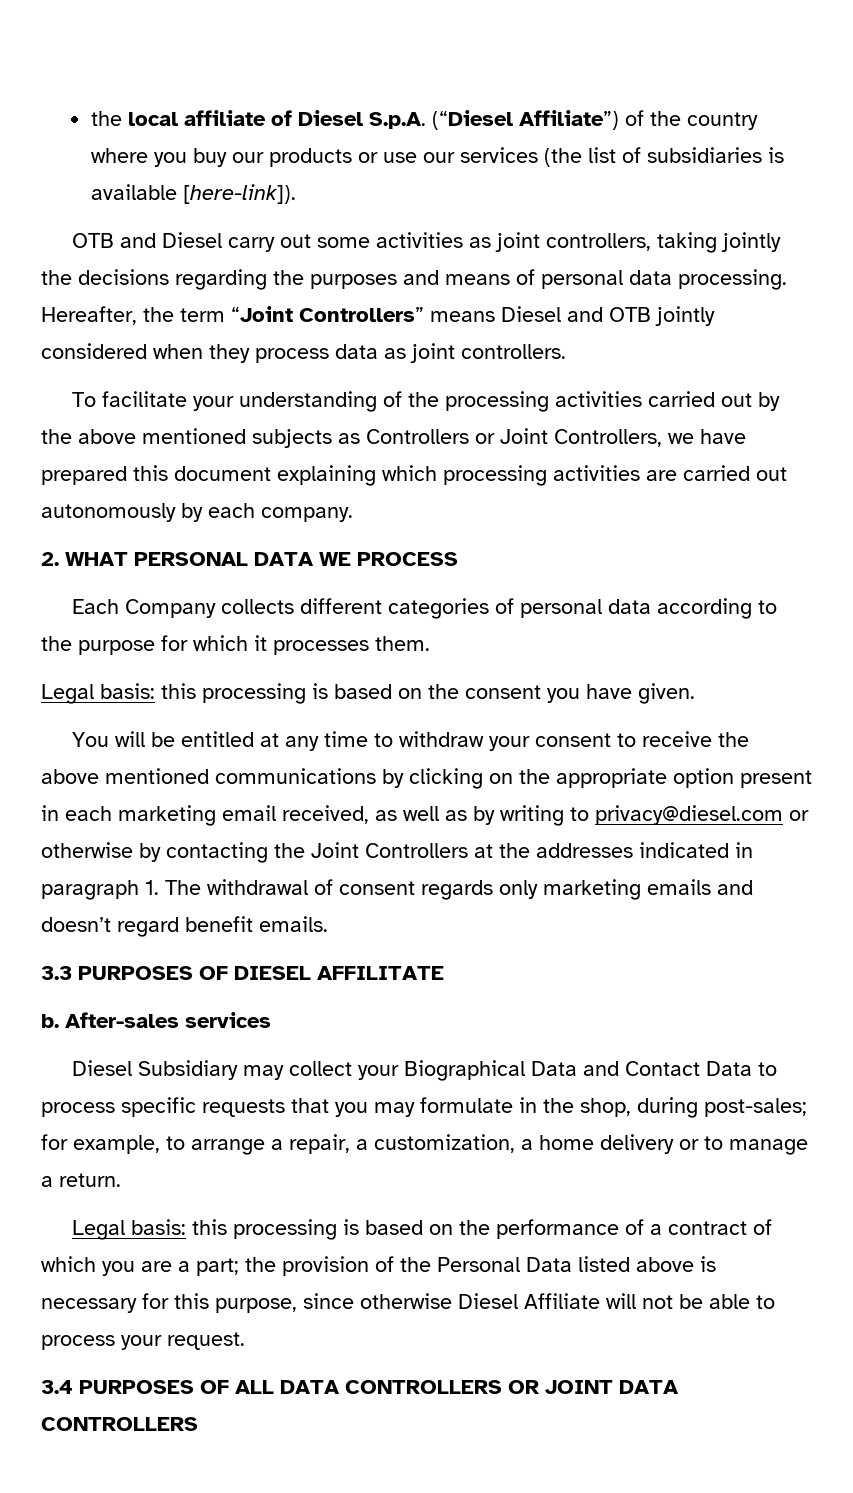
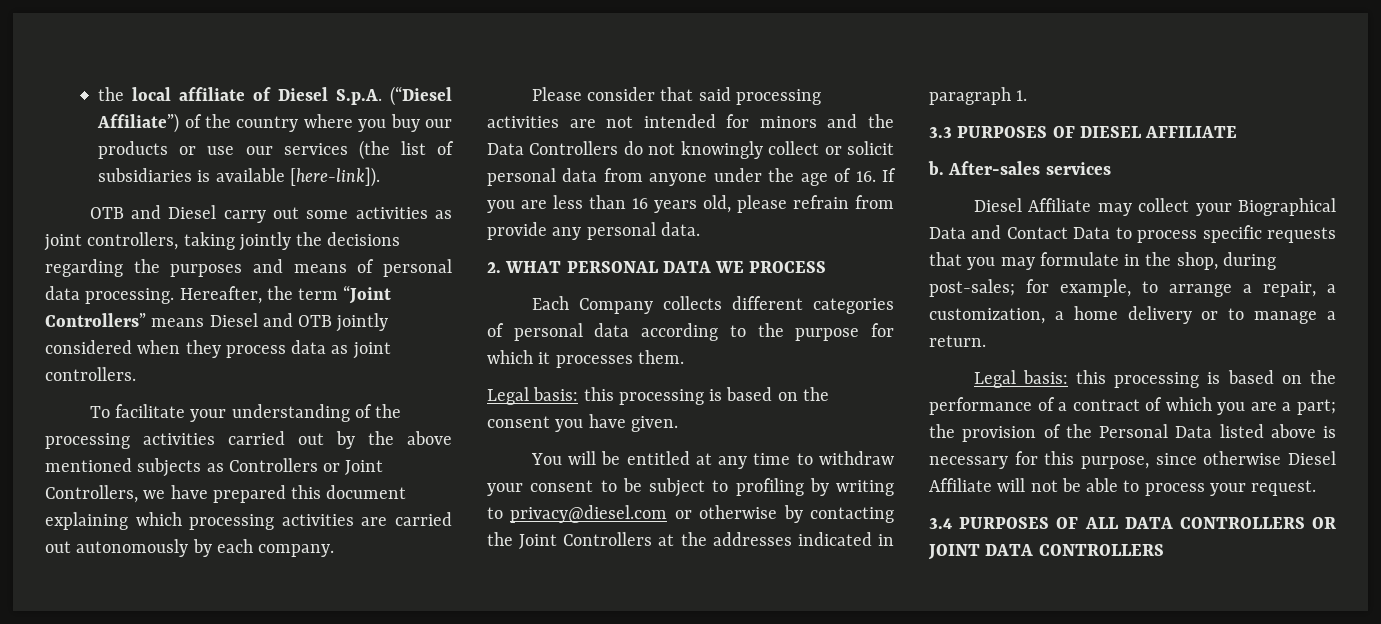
+ Please consider that said processing activities are not intended for minors and the Data Controllers do not knowingly collect or solicit personal data from anyone under the age of 16. If you are less than 16 years old, please refrain from provide any personal data.
- You will be entitled at any time to withdraw your consent to receive the above mentioned communications by clicking on the appropriate option present in each marketing email received, as well as by writing to privacy@diesel.com or otherwise by contacting the Joint Controllers at the addresses indicated in paragraph 1. The withdrawal of consent regards only marketing emails and doesn’t regard benefit emails.
+ You will be entitled at any time to withdraw your consent to be subject to profiling by writing to privacy@diesel.com or otherwise by contacting the Joint Controllers at the addresses indicated in paragraph 1.
- 3.3 PURPOSES OF DIESEL AFFILITATE
+ 3.3 PURPOSES OF DIESEL AFFILIATE
- Diesel Subsidiary may collect your Biographical Data and Contact Data to process specific requests that you may formulate in the shop, during post-sales; for example, to arrange a repair, a customization, a home delivery or to manage a return.
+ Diesel Affiliate may collect your Biographical Data and Contact Data to process specific requests that you may formulate in the shop, during post-sales; for example, to arrange a repair, a customization, a home delivery or to manage a return.

